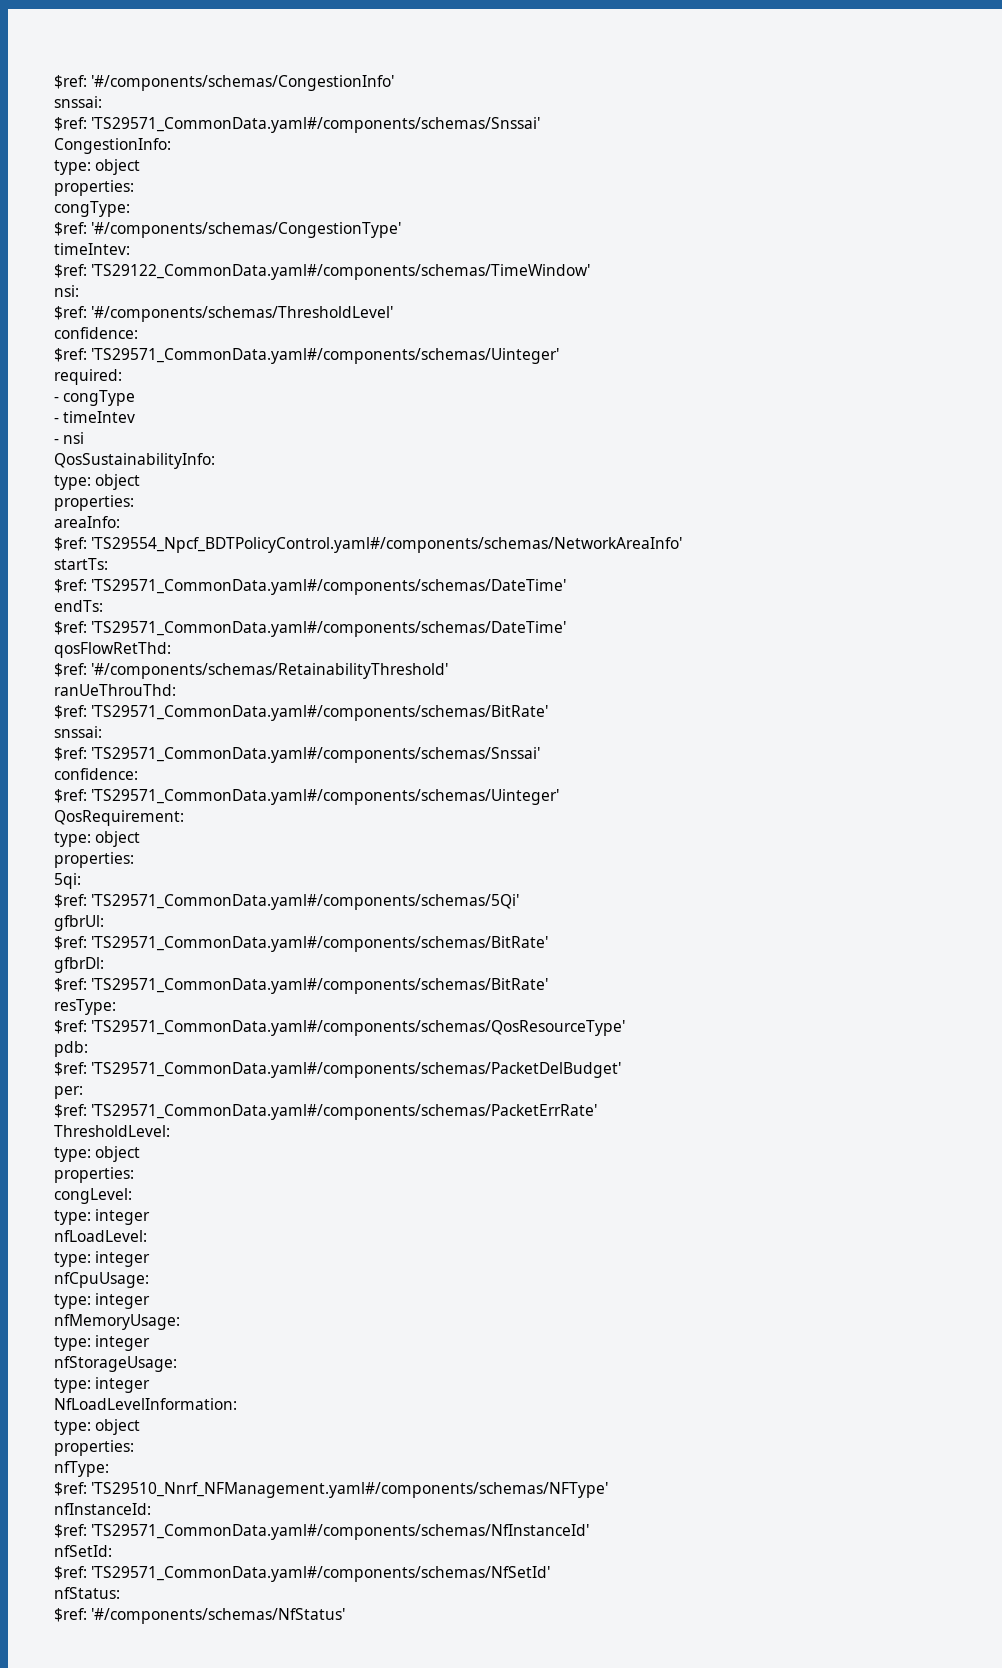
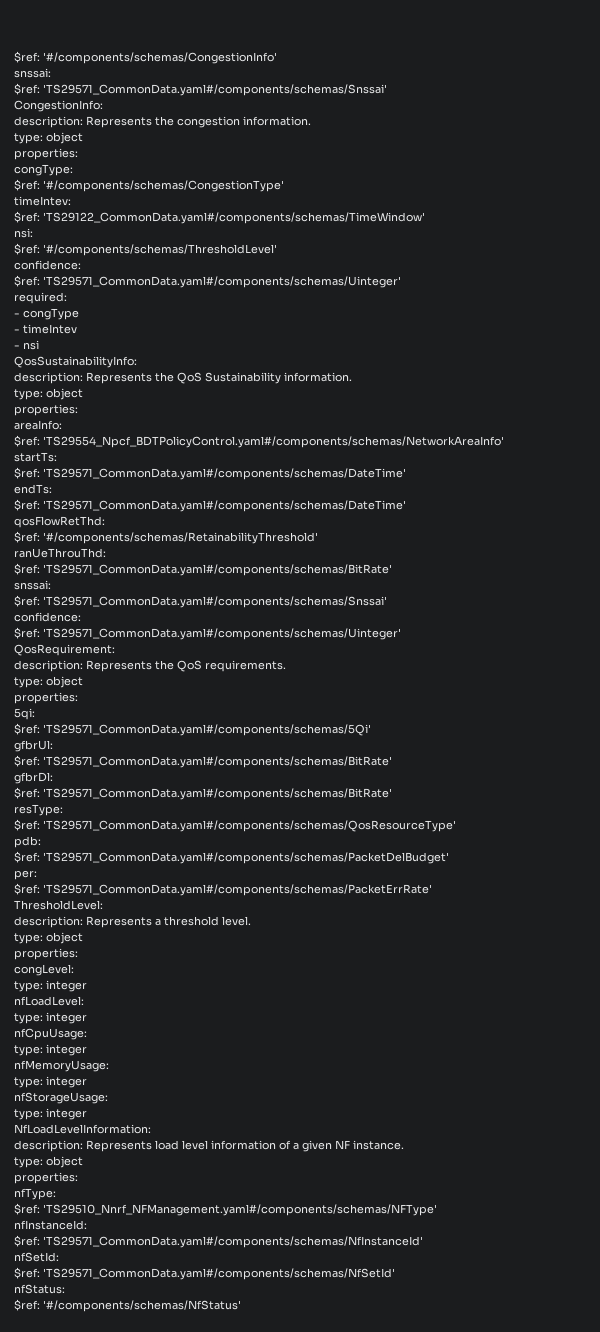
+ description: Represents the congestion information.
+ description: Represents the QoS Sustainability information.
+ description: Represents the QoS requirements.
+ description: Represents a threshold level.
+ description: Represents load level information of a given NF instance.

